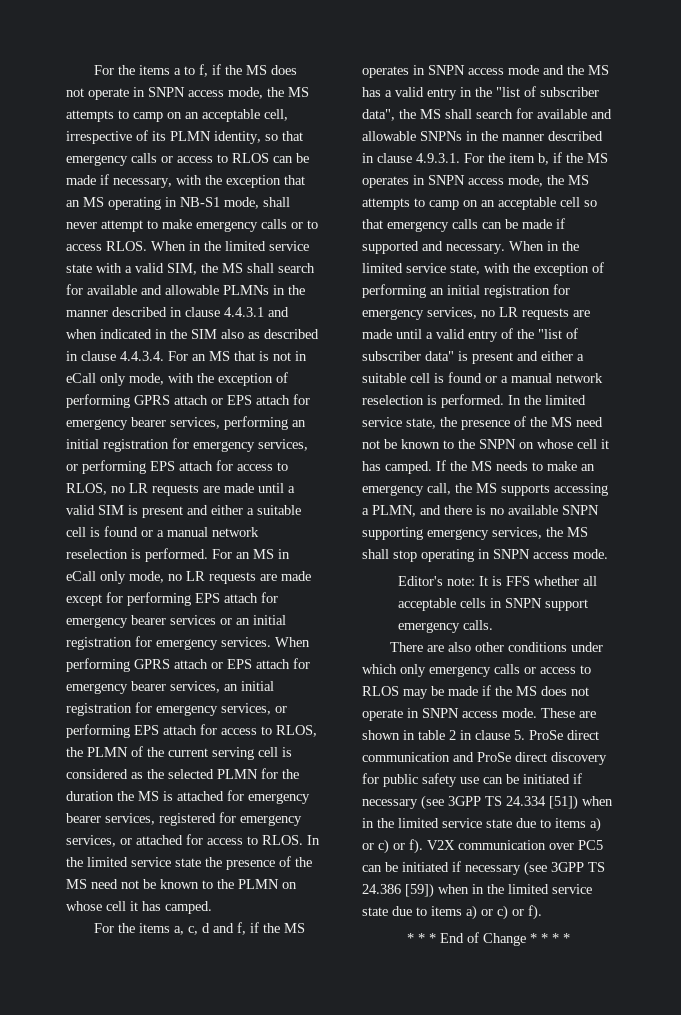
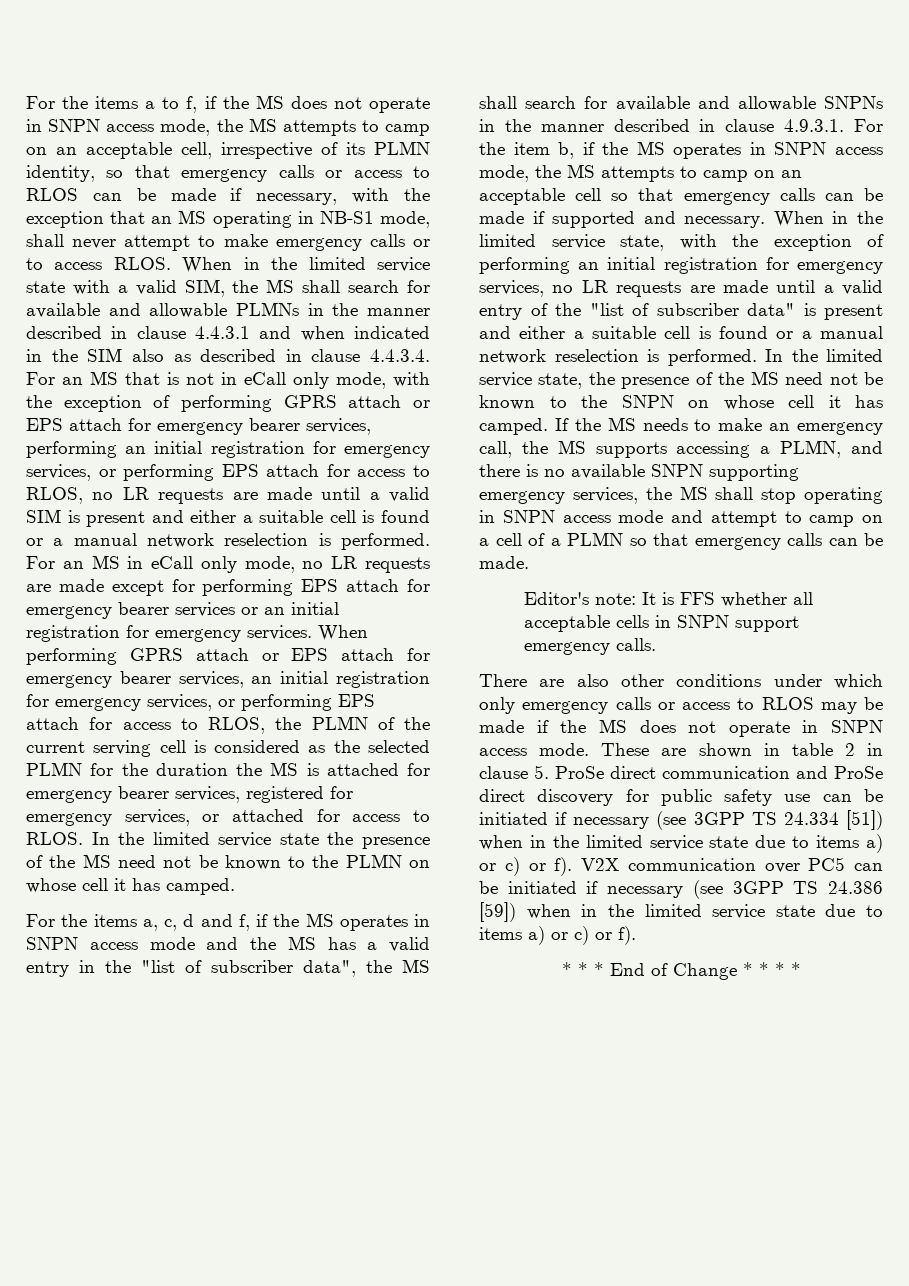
- If the MS needs to make an emergency call, the MS supports accessing a PLMN, and there is no available SNPN supporting emergency services, the MS shall stop operating in SNPN access mode.
+ If the MS needs to make an emergency call, the MS supports accessing a PLMN, and there is no available SNPN supporting emergency services, the MS shall stop operating in SNPN access mode and attempt to camp on a cell of a PLMN so that emergency calls can be made.

